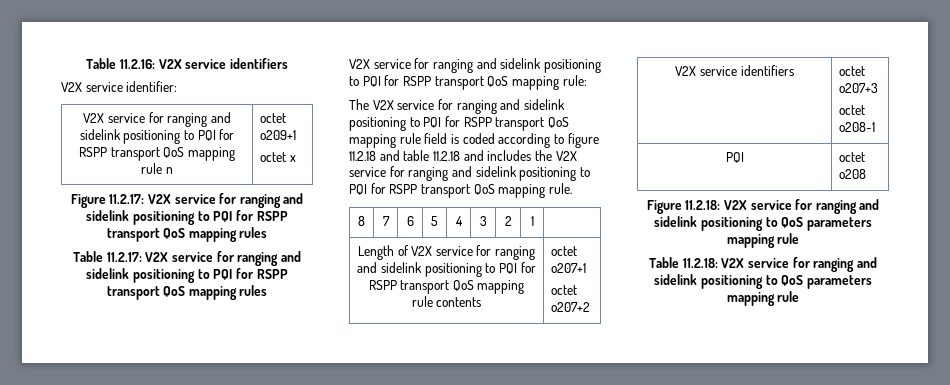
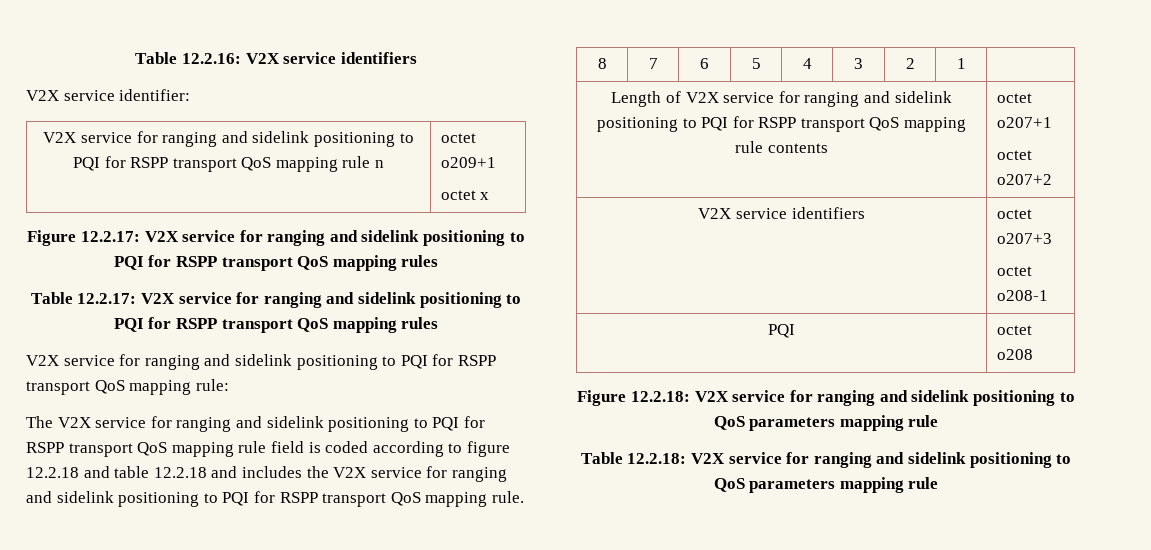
- Table 11.2.16: V2X service identifiers
+ Table 12.2.16: V2X service identifiers
- Figure 11.2.17: V2X service for ranging and sidelink positioning to PQI for RSPP transport QoS mapping rules
+ Figure 12.2.17: V2X service for ranging and sidelink positioning to PQI for RSPP transport QoS mapping rules
- Table 11.2.17: V2X service for ranging and sidelink positioning to PQI for RSPP transport QoS mapping rules
+ Table 12.2.17: V2X service for ranging and sidelink positioning to PQI for RSPP transport QoS mapping rules
- The V2X service for ranging and sidelink positioning to PQI for RSPP transport QoS mapping rule field is coded according to figure 11.2.18 and table 11.2.18 and includes the V2X service for ranging and sidelink positioning to PQI for RSPP transport QoS mapping rule.
+ The V2X service for ranging and sidelink positioning to PQI for RSPP transport QoS mapping rule field is coded according to figure 12.2.18 and table 12.2.18 and includes the V2X service for ranging and sidelink positioning to PQI for RSPP transport QoS mapping rule.
- Figure 11.2.18: V2X service for ranging and sidelink positioning to QoS parameters mapping rule
+ Figure 12.2.18: V2X service for ranging and sidelink positioning to QoS parameters mapping rule
- Table 11.2.18: V2X service for ranging and sidelink positioning to QoS parameters mapping rule
+ Table 12.2.18: V2X service for ranging and sidelink positioning to QoS parameters mapping rule

